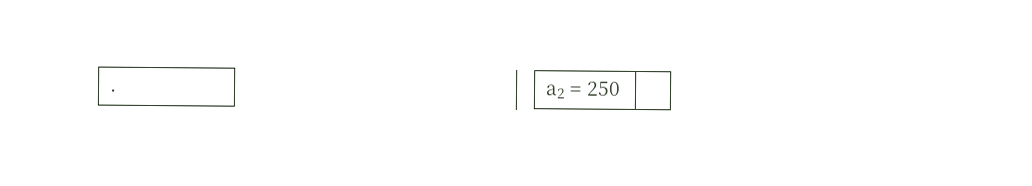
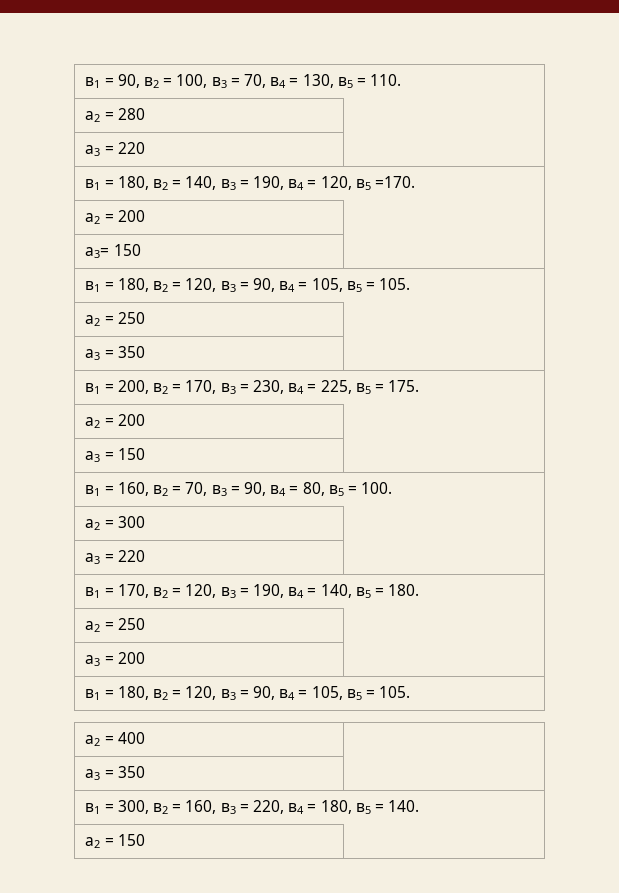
- .
+ в1 = 90, в2 = 100, в3 = 70, в4 = 130, в5 = 110.
+ а2 = 280 |
+ а3 = 220 |
+ в1 = 180, в2 = 140, в3 = 190, в4 = 120, в5 =170.
+ а2 = 200 |
+ а3= 150 |
+ в1 = 180, в2 = 120, в3 = 90, в4 = 105, в5 = 105.
  а2 = 250 |
+ а3 = 350 |
+ в1 = 200, в2 = 170, в3 = 230, в4 = 225, в5 = 175.
+ а2 = 200 |
+ а3 = 150 |
+ в1 = 160, в2 = 70, в3 = 90, в4 = 80, в5 = 100.
+ а2 = 300 |
+ а3 = 220 |
+ в1 = 170, в2 = 120, в3 = 190, в4 = 140, в5 = 180.
+ а2 = 250 |
+ а3 = 200 |
+ в1 = 180, в2 = 120, в3 = 90, в4 = 105, в5 = 105.
+ а2 = 400 |
+ а3 = 350 |
+ в1 = 300, в2 = 160, в3 = 220, в4 = 180, в5 = 140.
+ а2 = 150 |

